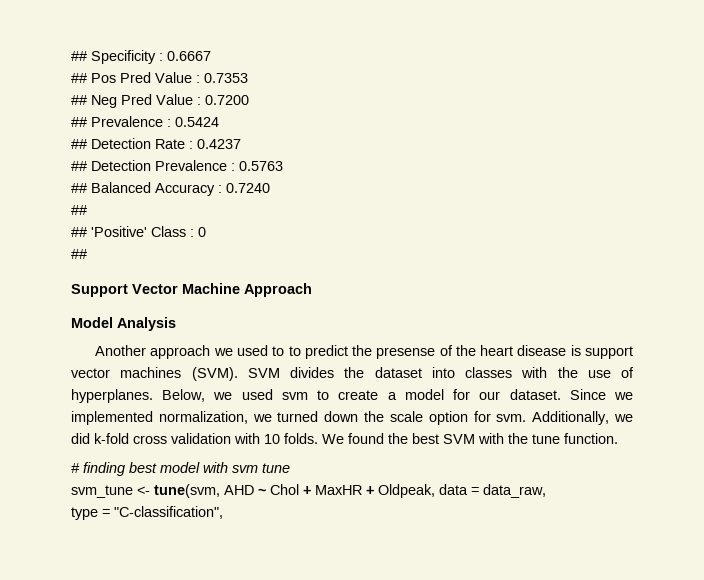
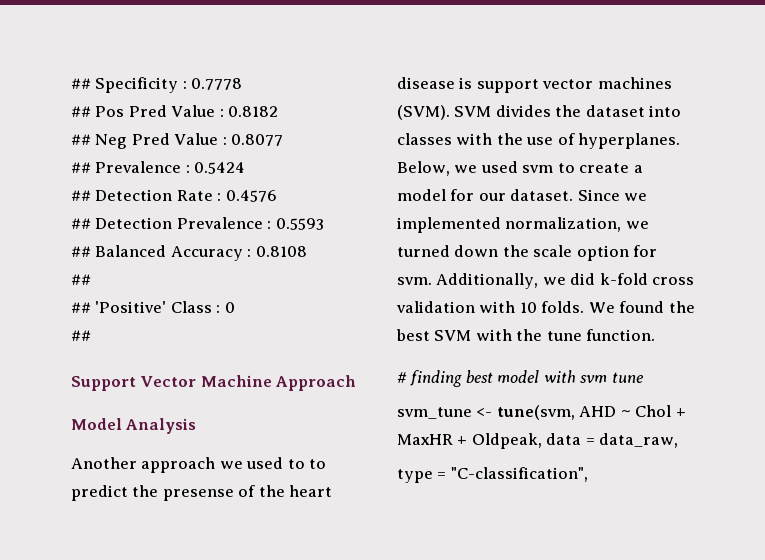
- ## Specificity : 0.6667
+ ## Specificity : 0.7778
- ## Pos Pred Value : 0.7353
+ ## Pos Pred Value : 0.8182
- ## Neg Pred Value : 0.7200
+ ## Neg Pred Value : 0.8077
- ## Detection Rate : 0.4237
+ ## Detection Rate : 0.4576
- ## Detection Prevalence : 0.5763
+ ## Detection Prevalence : 0.5593
- ## Balanced Accuracy : 0.7240
+ ## Balanced Accuracy : 0.8108

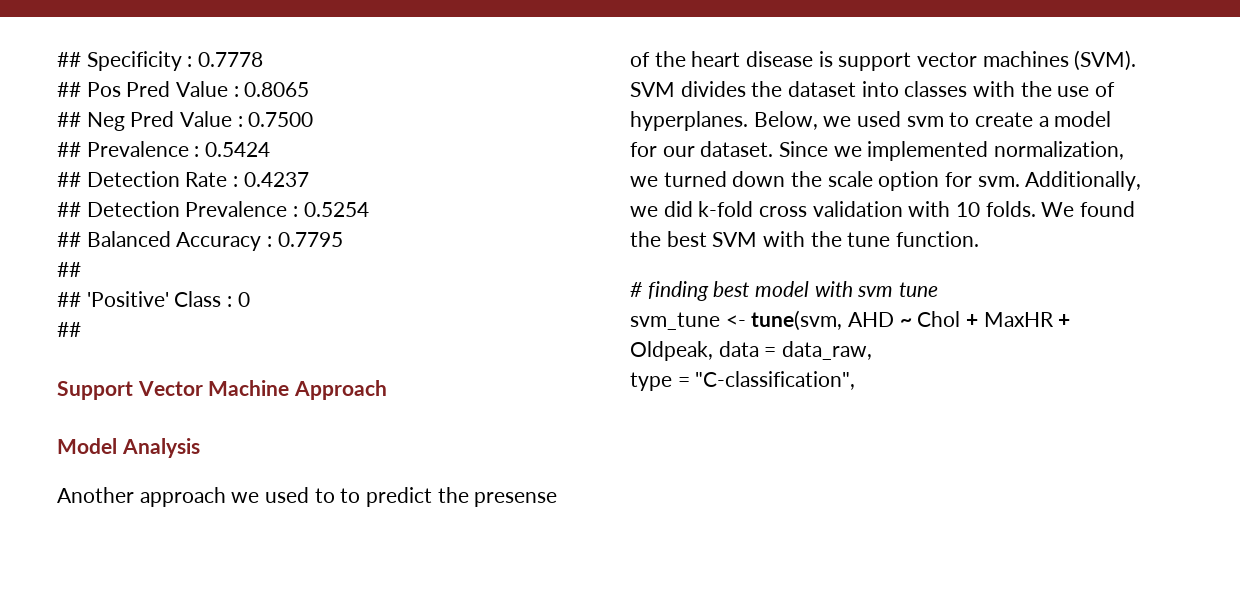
- ## Pos Pred Value : 0.8182
+ ## Pos Pred Value : 0.8065
- ## Neg Pred Value : 0.8077
+ ## Neg Pred Value : 0.7500
- ## Detection Rate : 0.4576
+ ## Detection Rate : 0.4237
- ## Detection Prevalence : 0.5593
+ ## Detection Prevalence : 0.5254
- ## Balanced Accuracy : 0.8108
+ ## Balanced Accuracy : 0.7795

